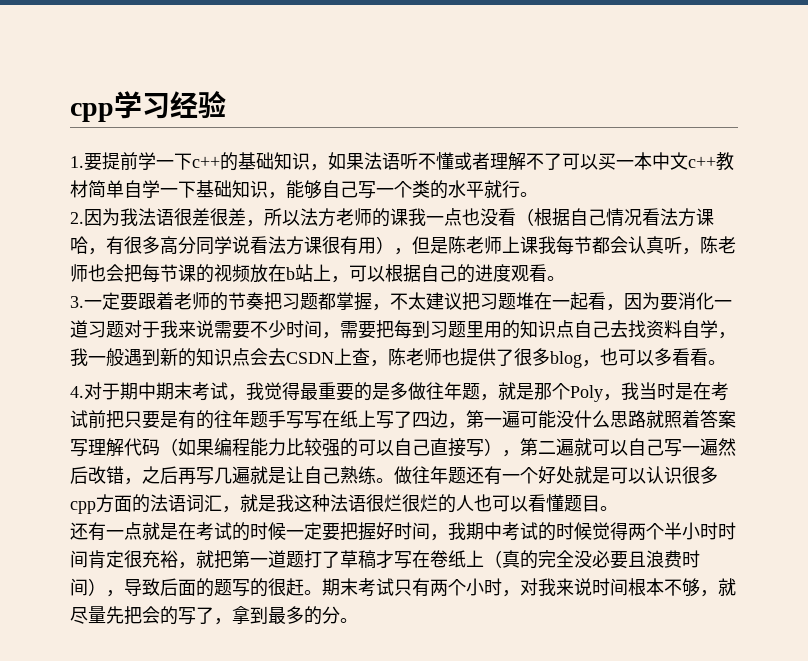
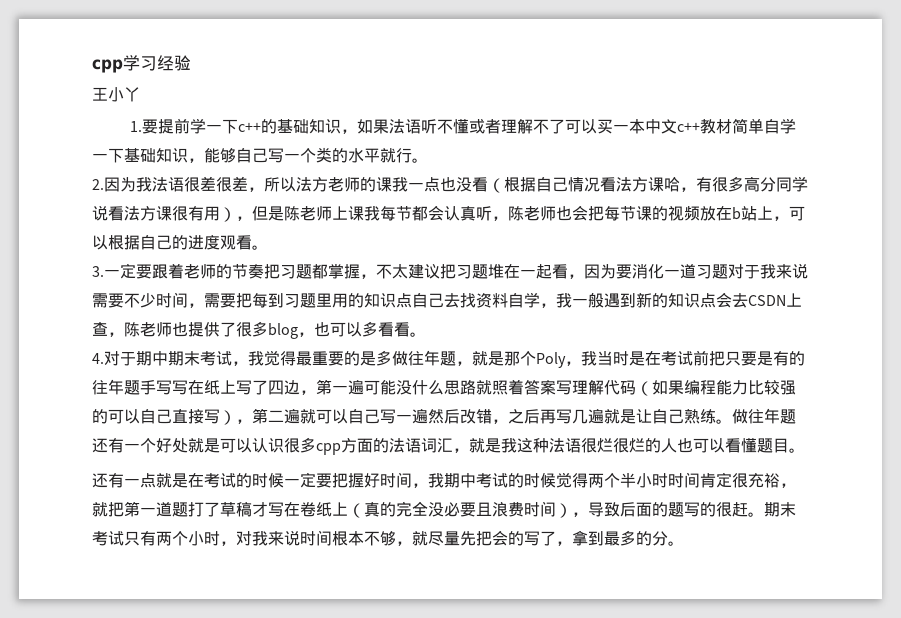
+ 王小丫

